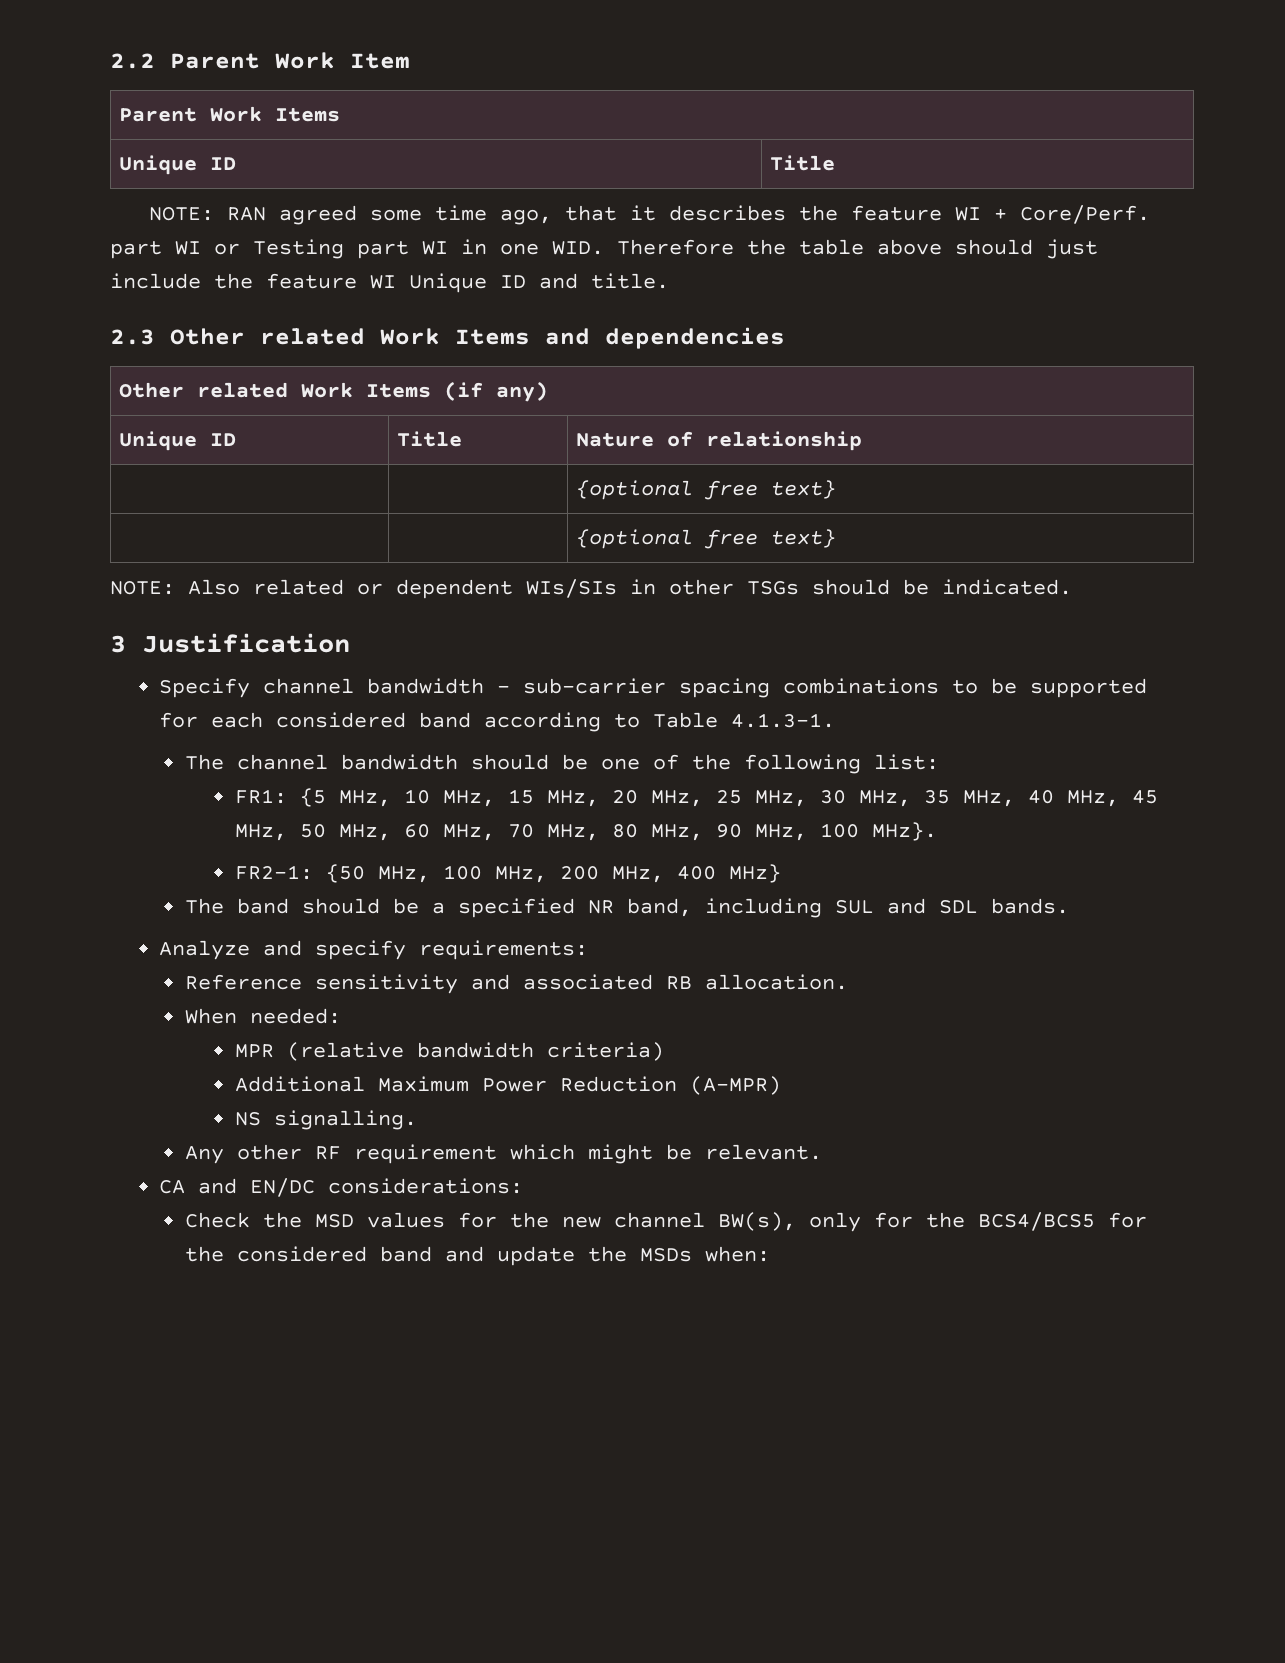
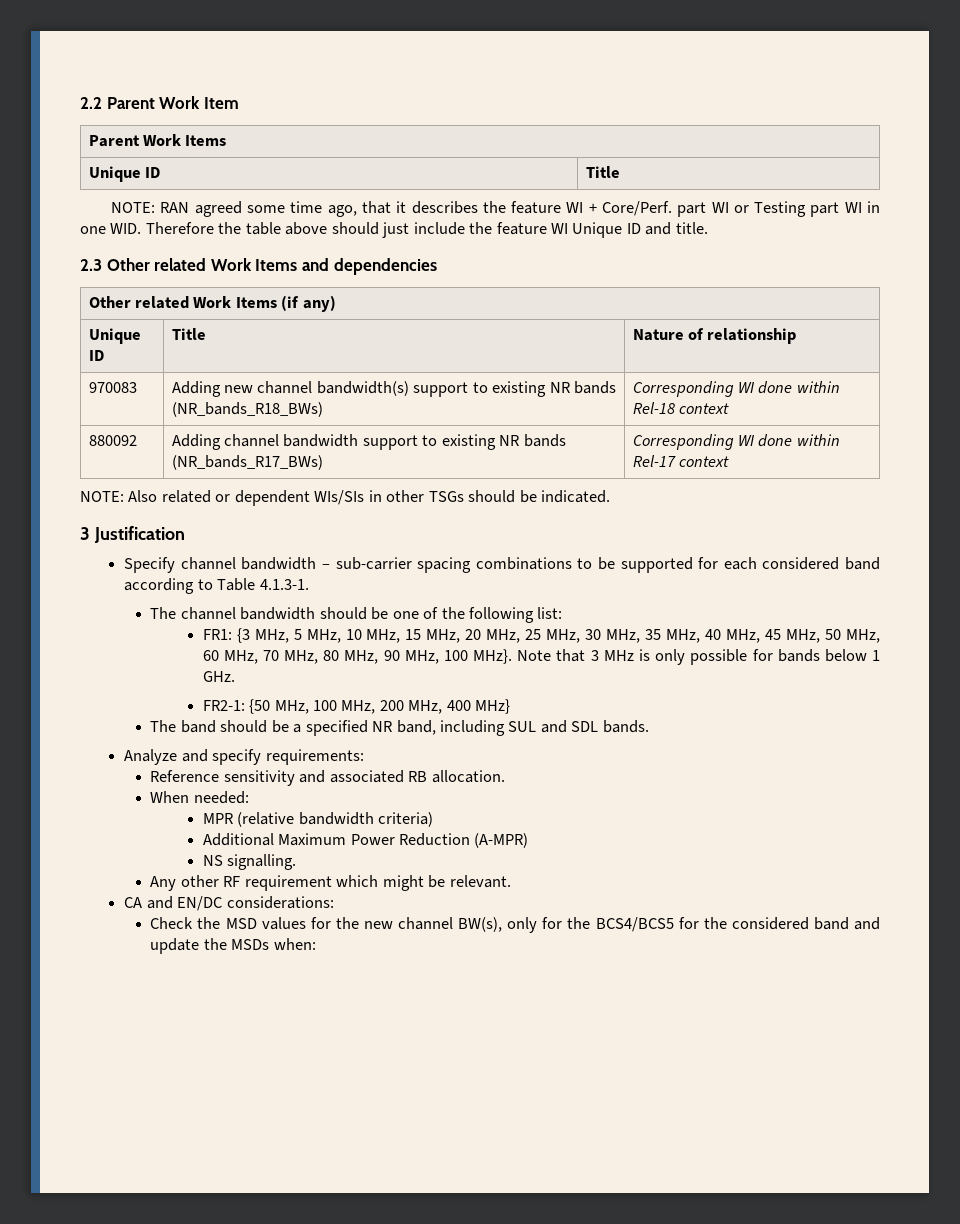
  Unique ID | Title | Nature of relationship
- | | {optional free text}
- | | {optional free text}
+ 970083 | Adding new channel bandwidth(s) support to existing NR bands (NR_bands_R18_BWs) | Corresponding WI done within Rel-18 context
+ 880092 | Adding channel bandwidth support to existing NR bands (NR_bands_R17_BWs) | Corresponding WI done within Rel-17 context
- FR1: {5 MHz, 10 MHz, 15 MHz, 20 MHz, 25 MHz, 30 MHz, 35 MHz, 40 MHz, 45 MHz, 50 MHz, 60 MHz, 70 MHz, 80 MHz, 90 MHz, 100 MHz}.
+ FR1: {3 MHz, 5 MHz, 10 MHz, 15 MHz, 20 MHz, 25 MHz, 30 MHz, 35 MHz, 40 MHz, 45 MHz, 50 MHz, 60 MHz, 70 MHz, 80 MHz, 90 MHz, 100 MHz}. Note that 3 MHz is only possible for bands below 1 GHz.

